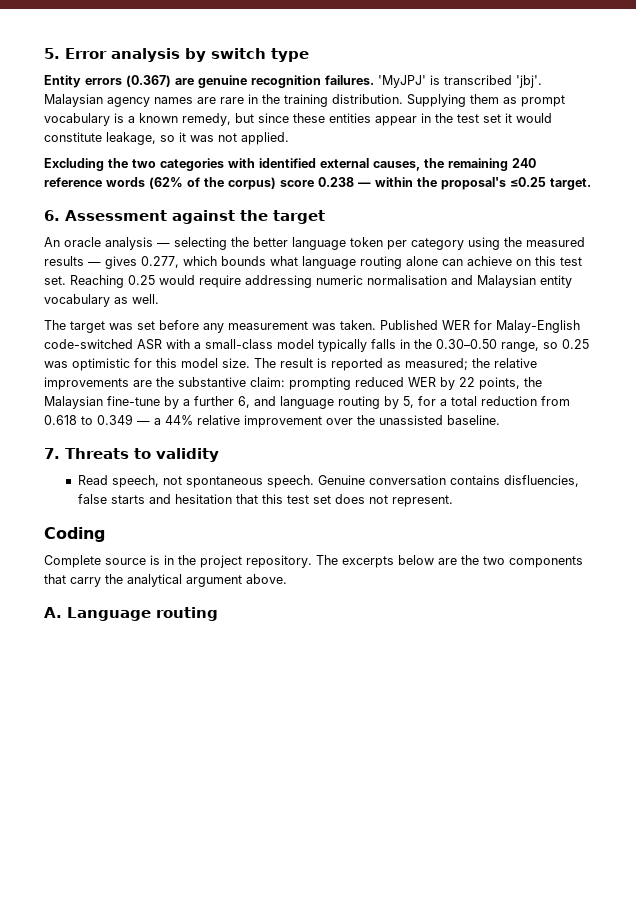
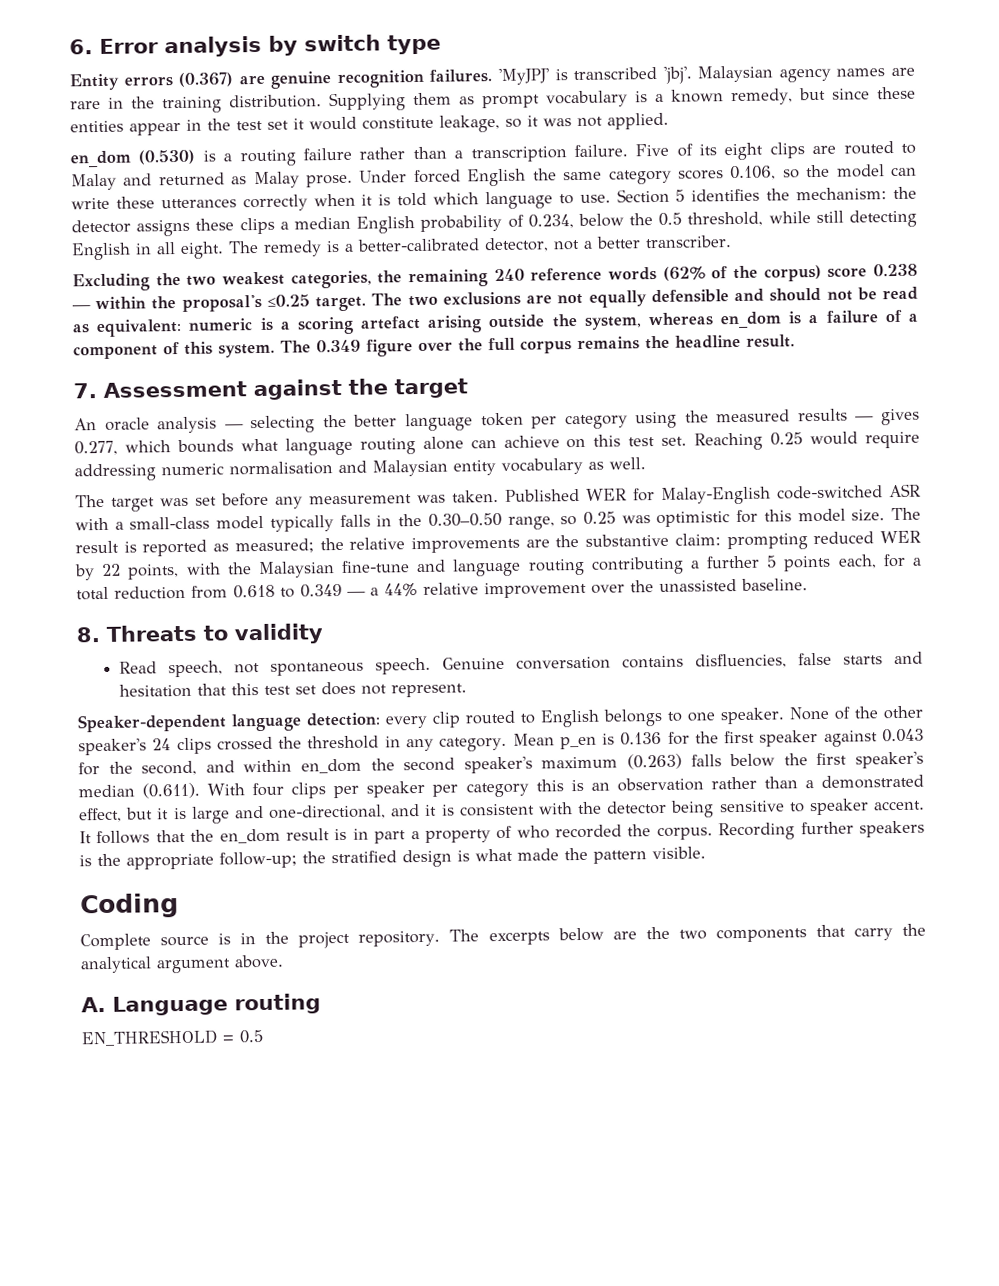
- 5. Error analysis by switch type
+ 6. Error analysis by switch type
- Excluding the two categories with identified external causes, the remaining 240 reference words (62% of the corpus) score 0.238 — within the proposal's ≤0.25 target.
- 6. Assessment against the target
+ en_dom (0.530) is a routing failure rather than a transcription failure. Five of its eight clips are routed to Malay and returned as Malay prose. Under forced English the same category scores 0.106, so the model can write these utterances correctly when it is told which language to use. Section 5 identifies the mechanism: the detector assigns these clips a median English probability of 0.234, below the 0.5 threshold, while still detecting English in all eight. The remedy is a better-calibrated detector, not a better transcriber.
+ Excluding the two weakest categories, the remaining 240 reference words (62% of the corpus) score 0.238 — within the proposal's ≤0.25 target. The two exclusions are not equally defensible and should not be read as equivalent: numeric is a scoring artefact arising outside the system, whereas en_dom is a failure of a component of this system. The 0.349 figure over the full corpus remains the headline result.
+ 7. Assessment against the target
- The result is reported as measured; the relative improvements are the substantive claim: prompting reduced WER by 22 points, the Malaysian fine-tune by a further 6, and language routing by 5, for a total reduction from 0.618 to 0.349 — a 44% relative improvement over the unassisted baseline.
+ The result is reported as measured; the relative improvements are the substantive claim: prompting reduced WER by 22 points, with the Malaysian fine-tune and language routing contributing a further 5 points each, for a total reduction from 0.618 to 0.349 — a 44% relative improvement over the unassisted baseline.
- 7. Threats to validity
+ 8. Threats to validity
+ Speaker-dependent language detection: every clip routed to English belongs to one speaker. None of the other speaker's 24 clips crossed the threshold in any category. Mean p_en is 0.136 for the first speaker against 0.043 for the second, and within en_dom the second speaker's maximum (0.263) falls below the first speaker's median (0.611). With four clips per speaker per category this is an observation rather than a demonstrated effect, but it is large and one-directional, and it is consistent with the detector being sensitive to speaker accent. It follows that the en_dom result is in part a property of who recorded the corpus. Recording further speakers is the appropriate follow-up; the stratified design is what made the pattern visible.
+ EN_THRESHOLD = 0.5

